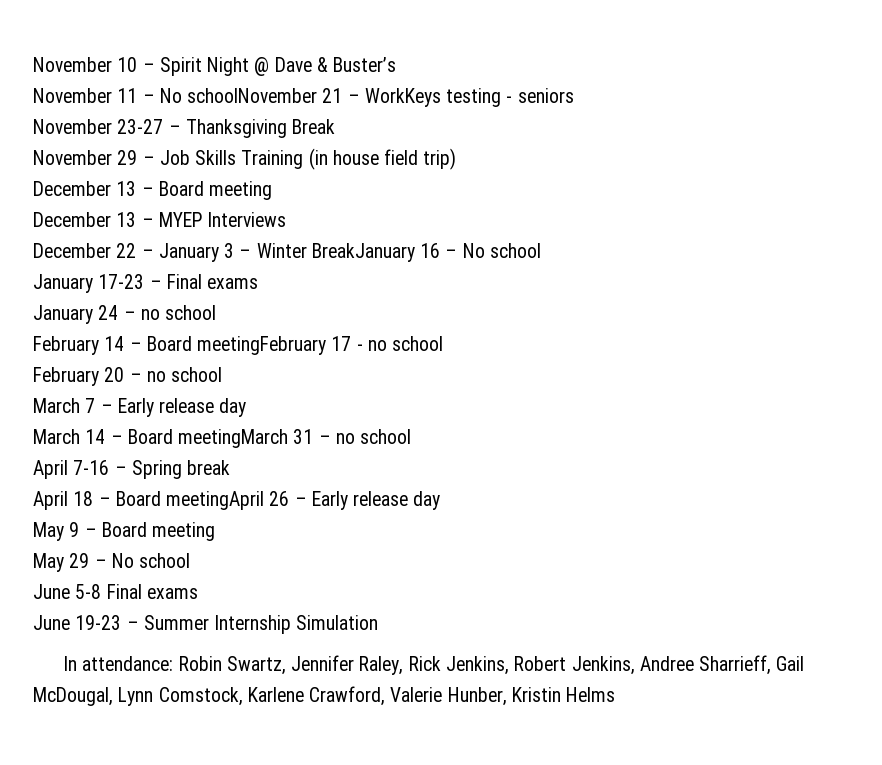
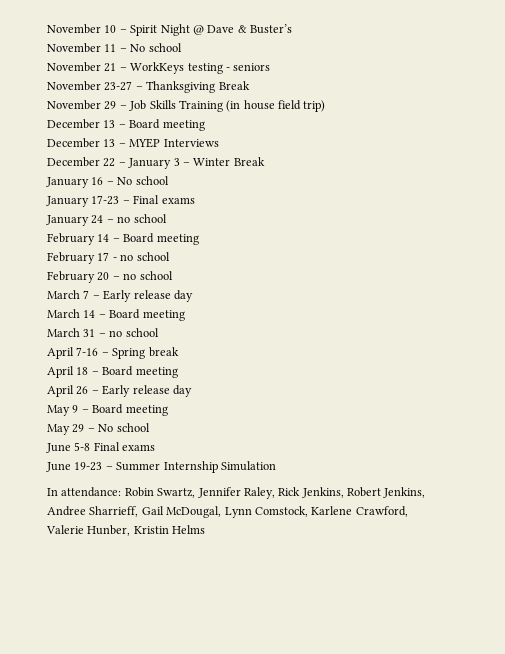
- November 11 – No schoolNovember 21 – WorkKeys testing - seniors
+ November 11 – No school
+ November 21 – WorkKeys testing - seniors
- December 22 – January 3 – Winter BreakJanuary 16 – No school
+ December 22 – January 3 – Winter Break
+ January 16 – No school
- February 14 – Board meetingFebruary 17 - no school
+ February 14 – Board meeting
+ February 17 - no school
- March 14 – Board meetingMarch 31 – no school
+ March 14 – Board meeting
+ March 31 – no school
- April 18 – Board meetingApril 26 – Early release day
+ April 18 – Board meeting
+ April 26 – Early release day

